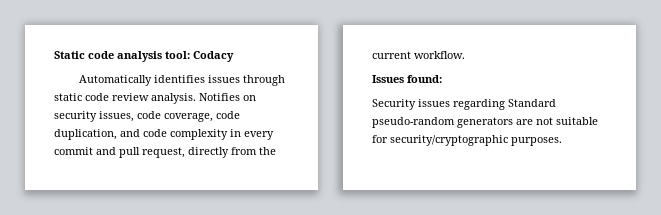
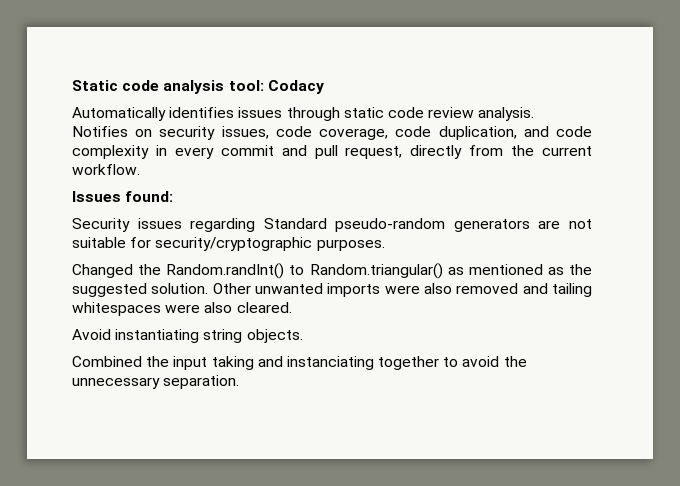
+ Changed the Random.randInt() to Random.triangular() as mentioned as the suggested solution. Other unwanted imports were also removed and tailing whitespaces were also cleared.
+ Avoid instantiating string objects.
+ Combined the input taking and instanciating together to avoid the unnecessary separation.

